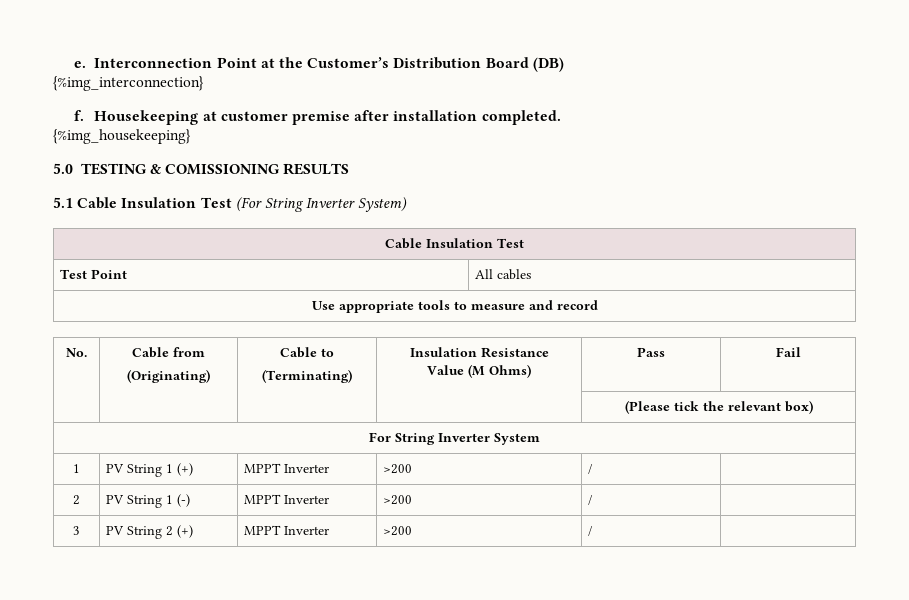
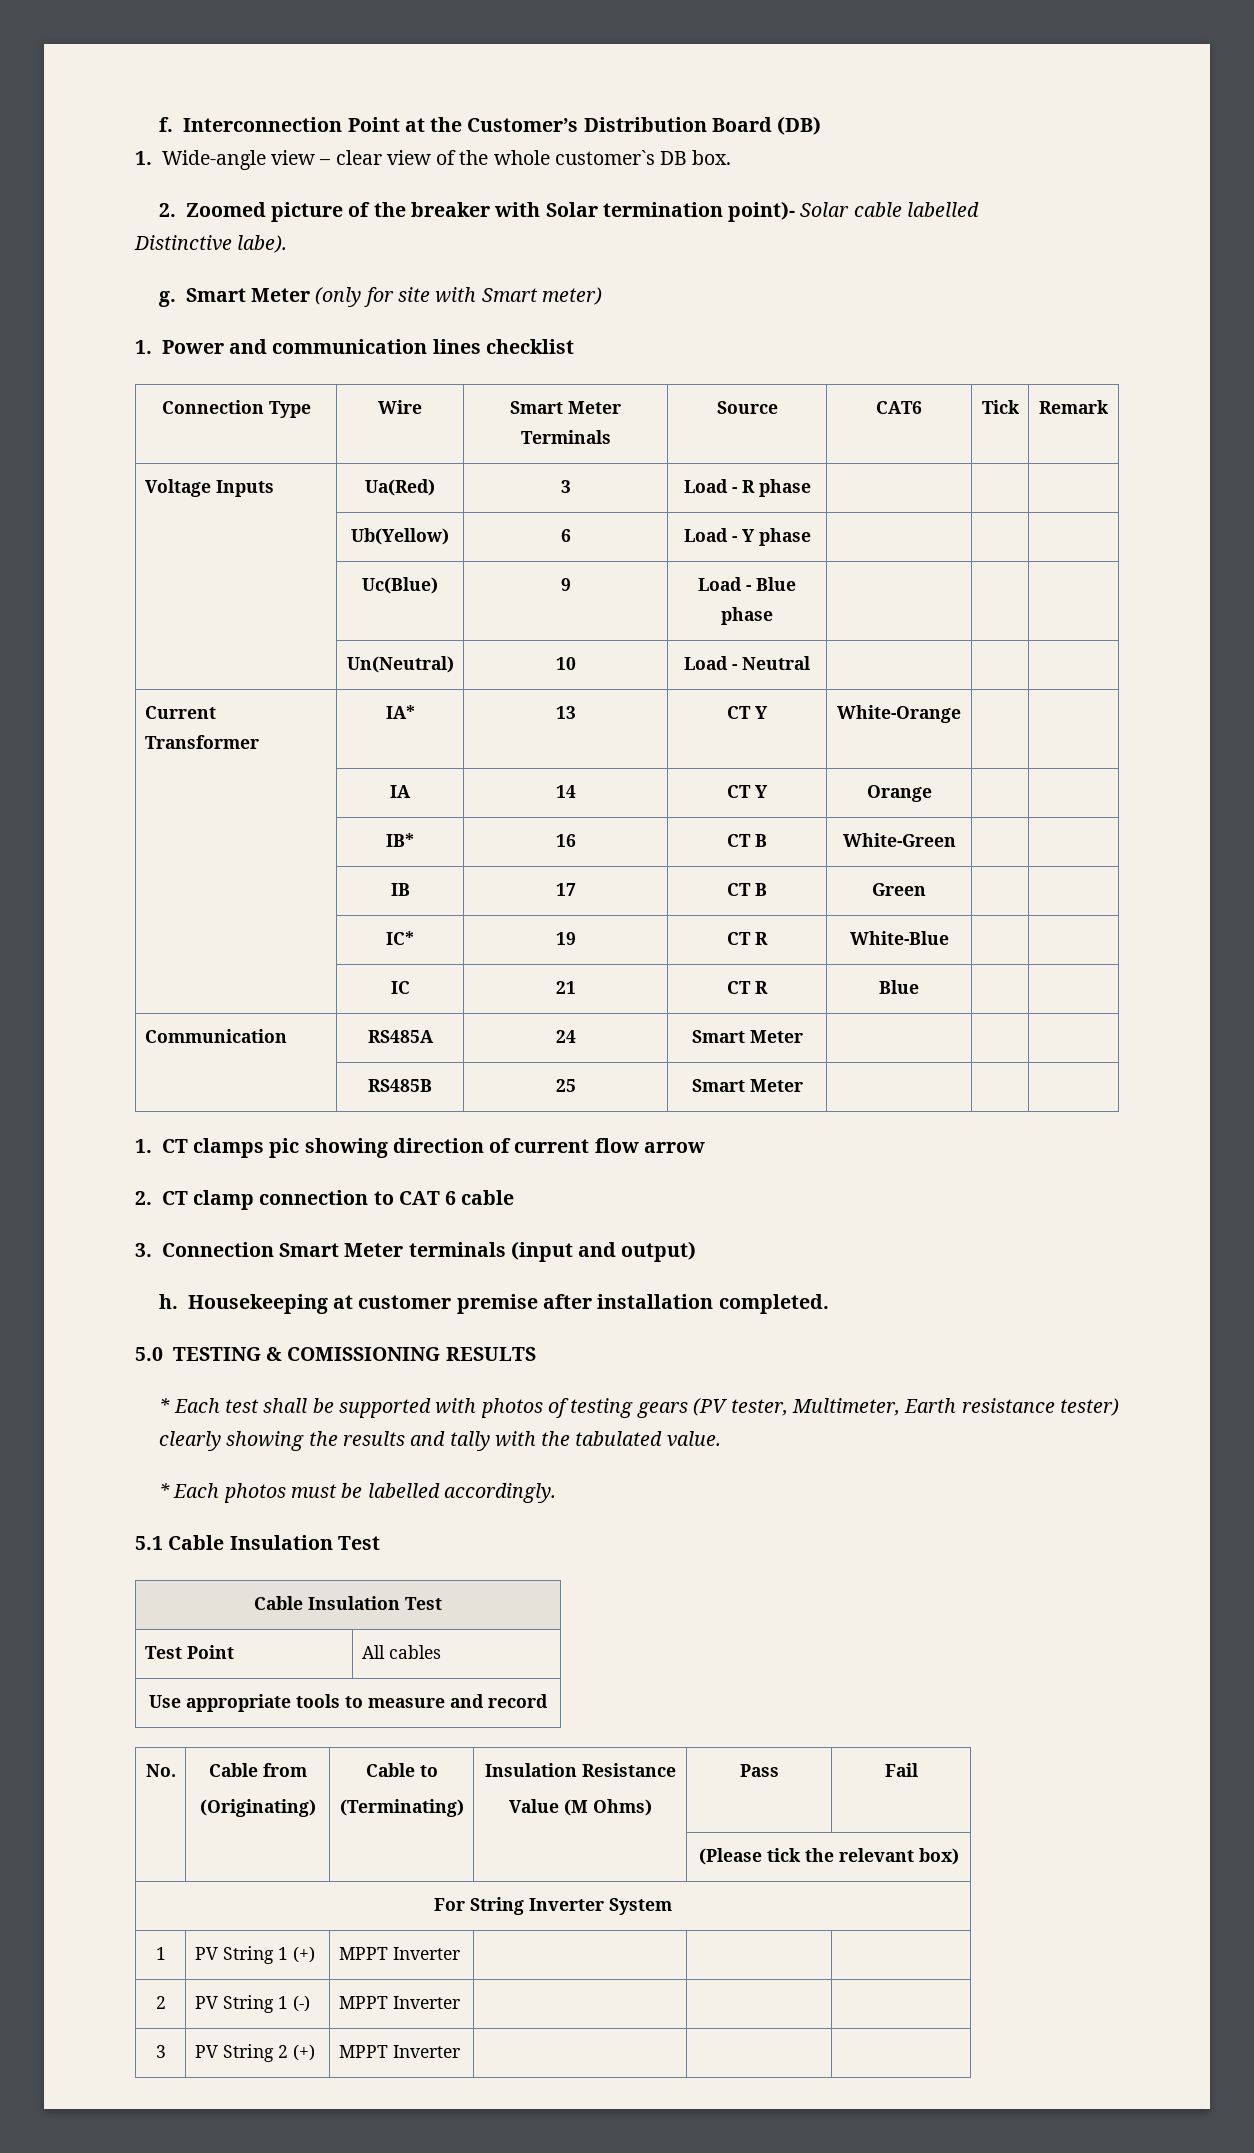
- e.
+ f.
- {%img_interconnection}
- f.
+ 1. Wide-angle view – clear view of the whole customer`s DB box.
+ 2. Zoomed picture of the breaker with Solar termination point)- Solar cable labelled
+ Distinctive labe).
+ g. Smart Meter (only for site with Smart meter)
+ 1. Power and communication lines checklist
+ Connection Type | Wire | Smart Meter Terminals | Source | CAT6 | Tick | Remark
+ Voltage Inputs | Ua(Red) | 3 | Load - R phase | | |
+ | Ub(Yellow) | 6 | Load - Y phase | | |
+ | Uc(Blue) | 9 | Load - Blue phase | | |
+ | Un(Neutral) | 10 | Load - Neutral | | |
+ Current Transformer | IA* | 13 | CT Y | White-Orange | |
+ | IA | 14 | CT Y | Orange | |
+ | IB* | 16 | CT B | White-Green | |
+ | IB | 17 | CT B | Green | |
+ | IC* | 19 | CT R | White-Blue | |
+ | IC | 21 | CT R | Blue | |
+ Communication | RS485A | 24 | Smart Meter | | |
+ | RS485B | 25 | Smart Meter | | |
+ 1. CT clamps pic showing direction of current flow arrow
+ 2. CT clamp connection to CAT 6 cable
+ 3. Connection Smart Meter terminals (input and output)
+ h.
- {%img_housekeeping}
+ * Each test shall be supported with photos of testing gears (PV tester, Multimeter, Earth resistance tester) clearly showing the results and tally with the tabulated value.
+ * Each photos must be labelled accordingly.
- 5.1 Cable Insulation Test (For String Inverter System)
+ 5.1 Cable Insulation Test
- 1 | PV String 1 (+) | MPPT Inverter | >200 | / |
+ 1 | PV String 1 (+) | MPPT Inverter | | |
- 2 | PV String 1 (-) | MPPT Inverter | >200 | / |
+ 2 | PV String 1 (-) | MPPT Inverter | | |
- 3 | PV String 2 (+) | MPPT Inverter | >200 | / |
+ 3 | PV String 2 (+) | MPPT Inverter | | |

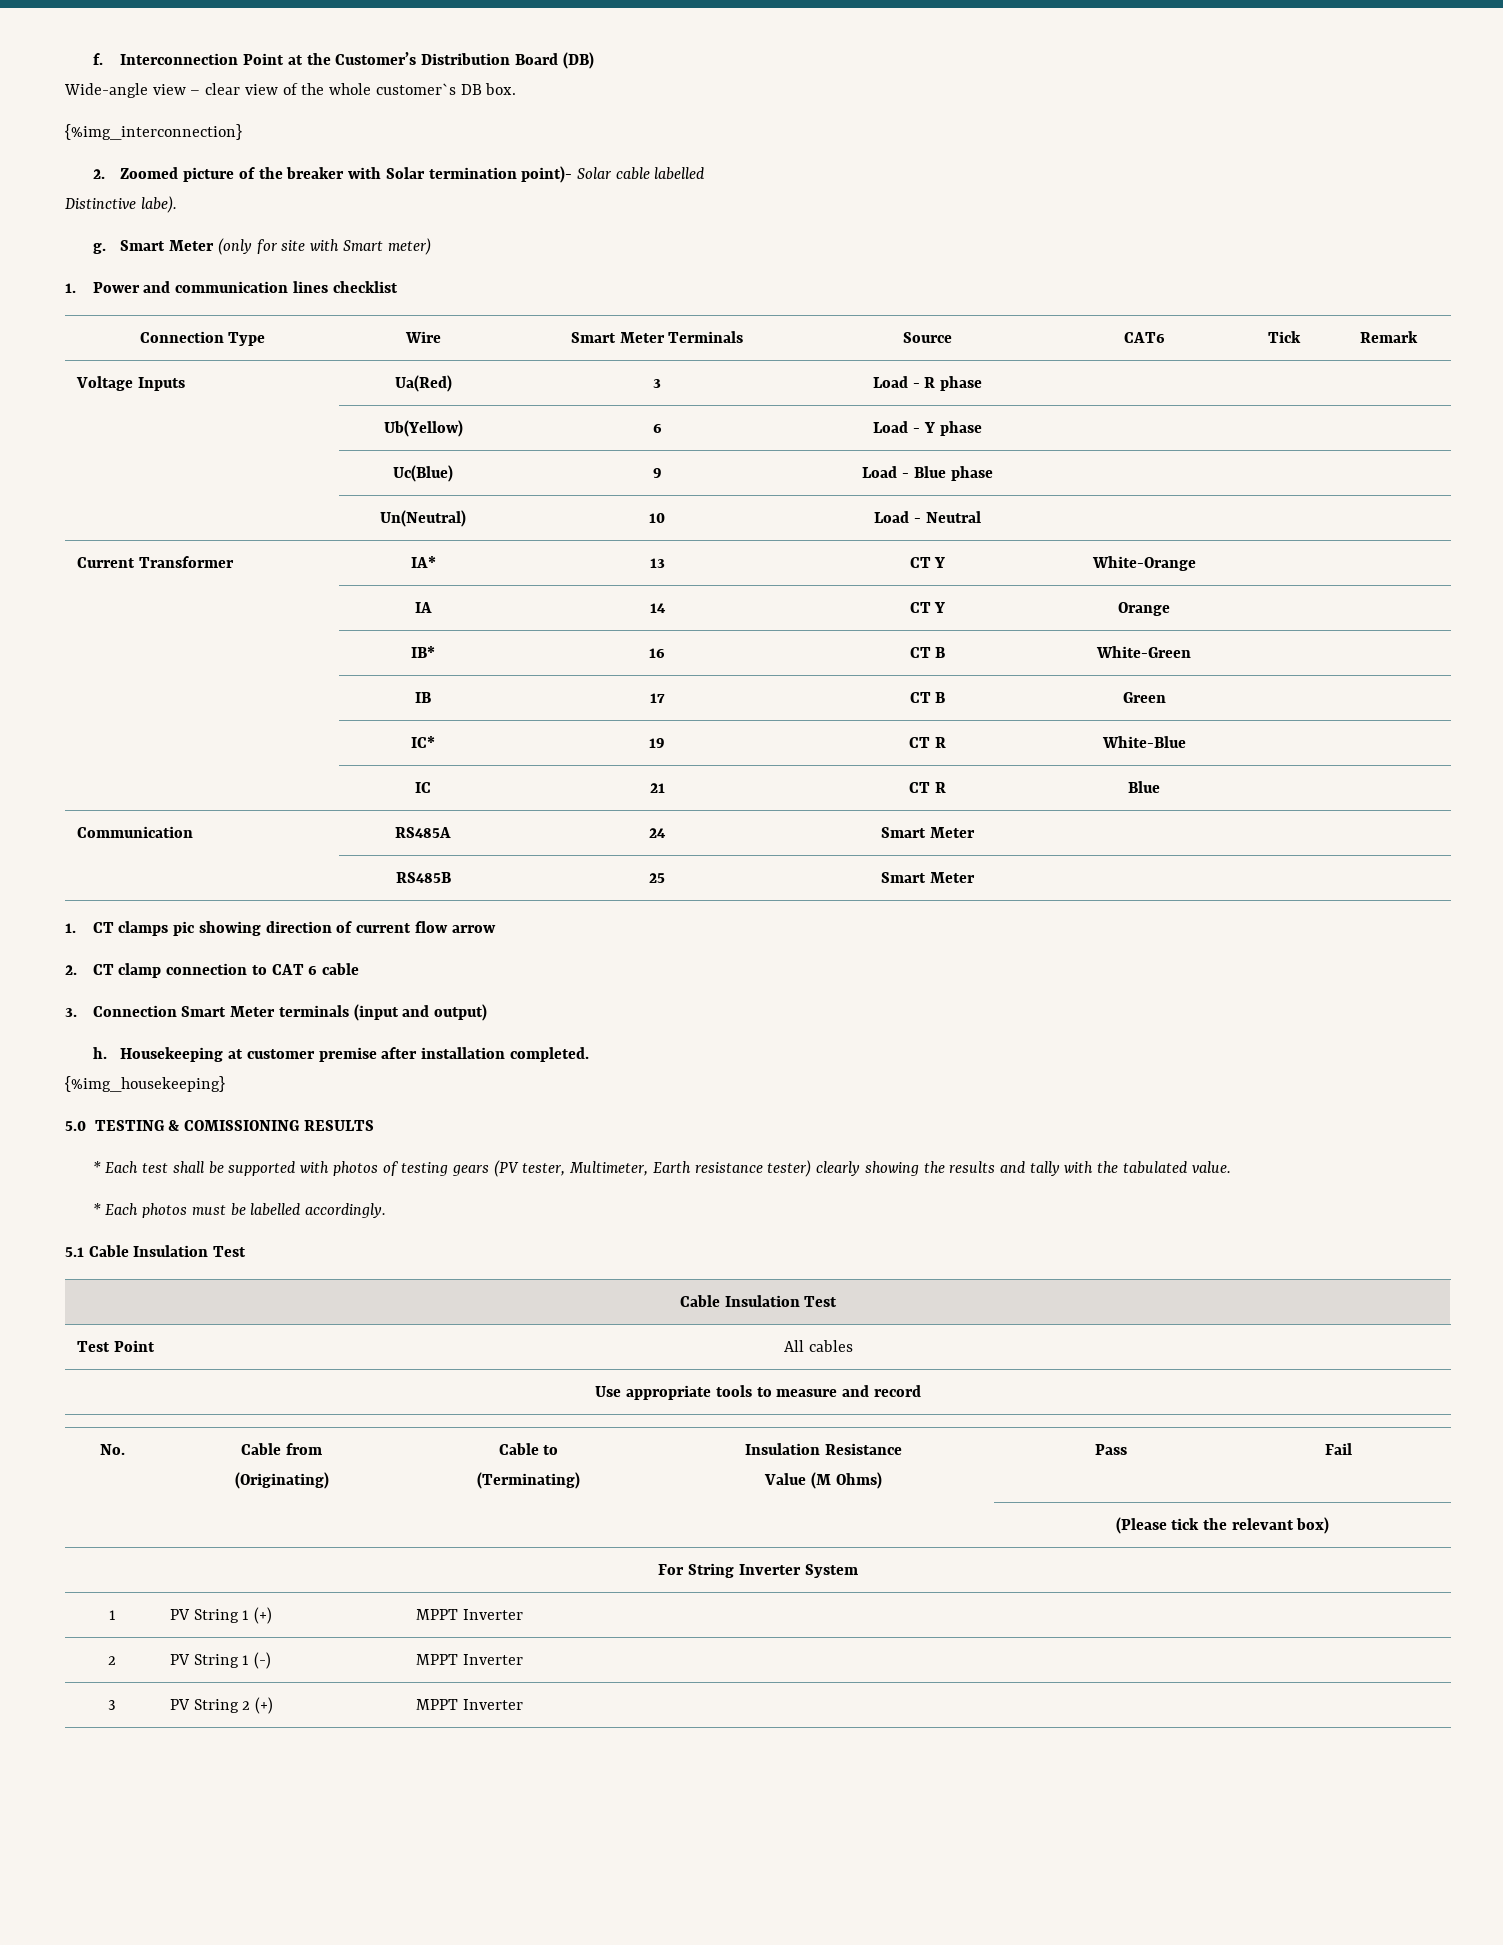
- 1. Wide-angle view – clear view of the whole customer`s DB box.
+ Wide-angle view – clear view of the whole customer`s DB box.
+ {%img_interconnection}
+ {%img_housekeeping}

